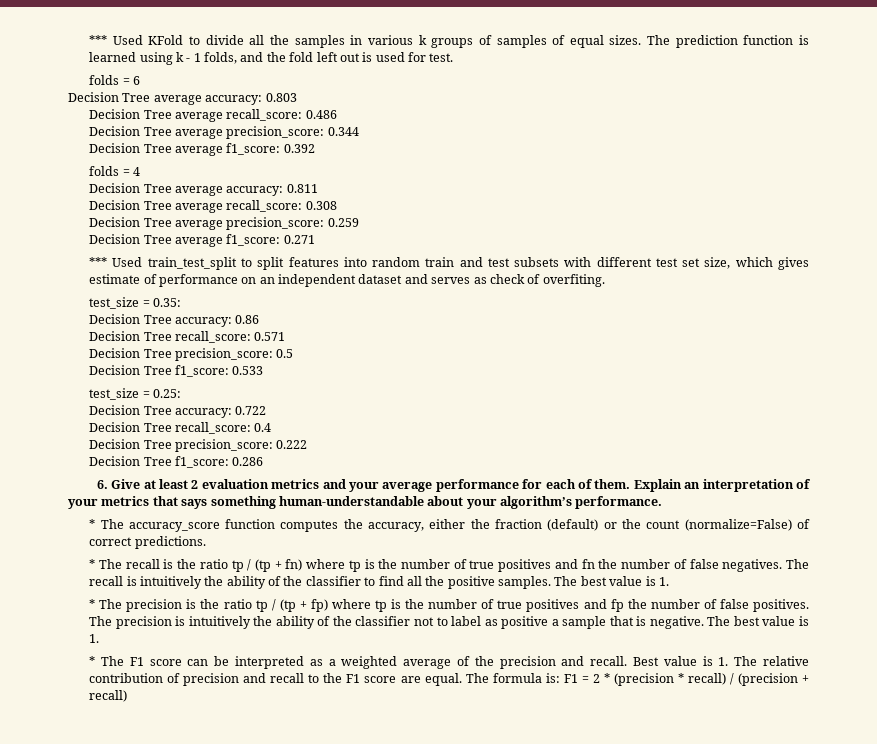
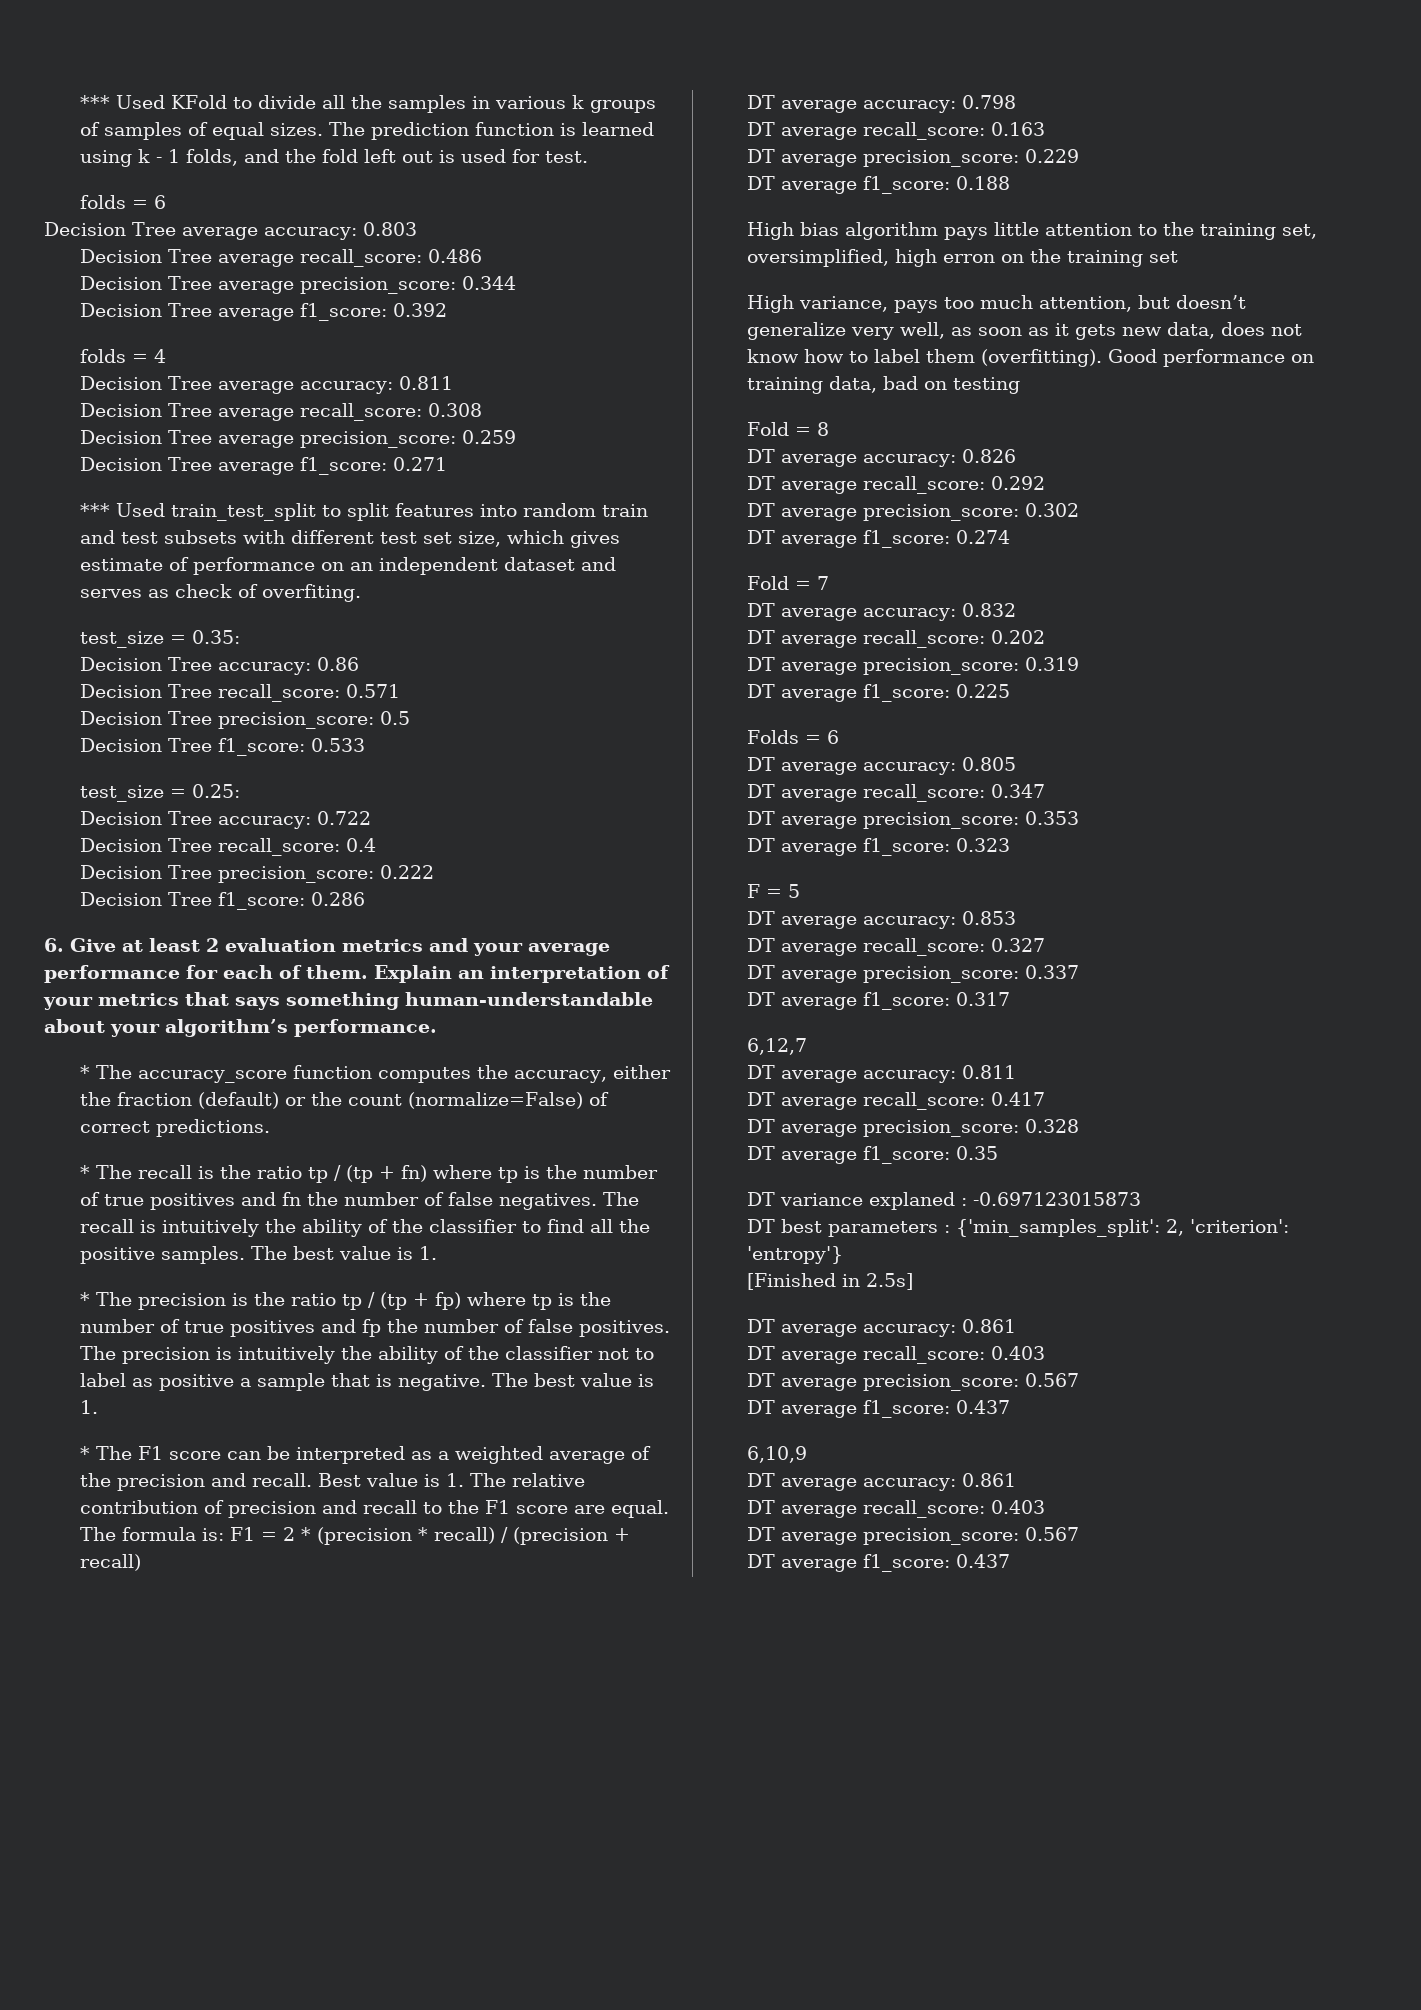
+ DT average accuracy: 0.798
+ DT average recall_score: 0.163
+ DT average precision_score: 0.229
+ DT average f1_score: 0.188
+ High bias algorithm pays little attention to the training set, oversimplified, high erron on the training set
+ High variance, pays too much attention, but doesn’t generalize very well, as soon as it gets new data, does not know how to label them (overfitting). Good performance on training data, bad on testing
+ Fold = 8
+ DT average accuracy: 0.826
+ DT average recall_score: 0.292
+ DT average precision_score: 0.302
+ DT average f1_score: 0.274
+ Fold = 7
+ DT average accuracy: 0.832
+ DT average recall_score: 0.202
+ DT average precision_score: 0.319
+ DT average f1_score: 0.225
+ Folds = 6
+ DT average accuracy: 0.805
+ DT average recall_score: 0.347
+ DT average precision_score: 0.353
+ DT average f1_score: 0.323
+ F = 5
+ DT average accuracy: 0.853
+ DT average recall_score: 0.327
+ DT average precision_score: 0.337
+ DT average f1_score: 0.317
+ 6,12,7
+ DT average accuracy: 0.811
+ DT average recall_score: 0.417
+ DT average precision_score: 0.328
+ DT average f1_score: 0.35
+ DT variance explaned : -0.697123015873
+ DT best parameters : {'min_samples_split': 2, 'criterion': 'entropy'}
+ [Finished in 2.5s]
+ DT average accuracy: 0.861
+ DT average recall_score: 0.403
+ DT average precision_score: 0.567
+ DT average f1_score: 0.437
+ 6,10,9
+ DT average accuracy: 0.861
+ DT average recall_score: 0.403
+ DT average precision_score: 0.567
+ DT average f1_score: 0.437

